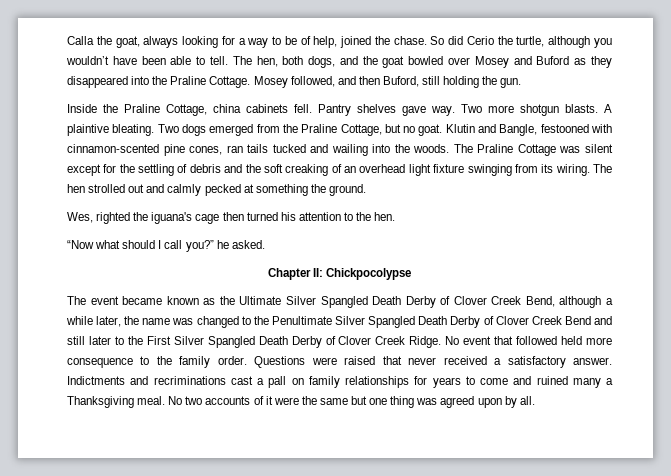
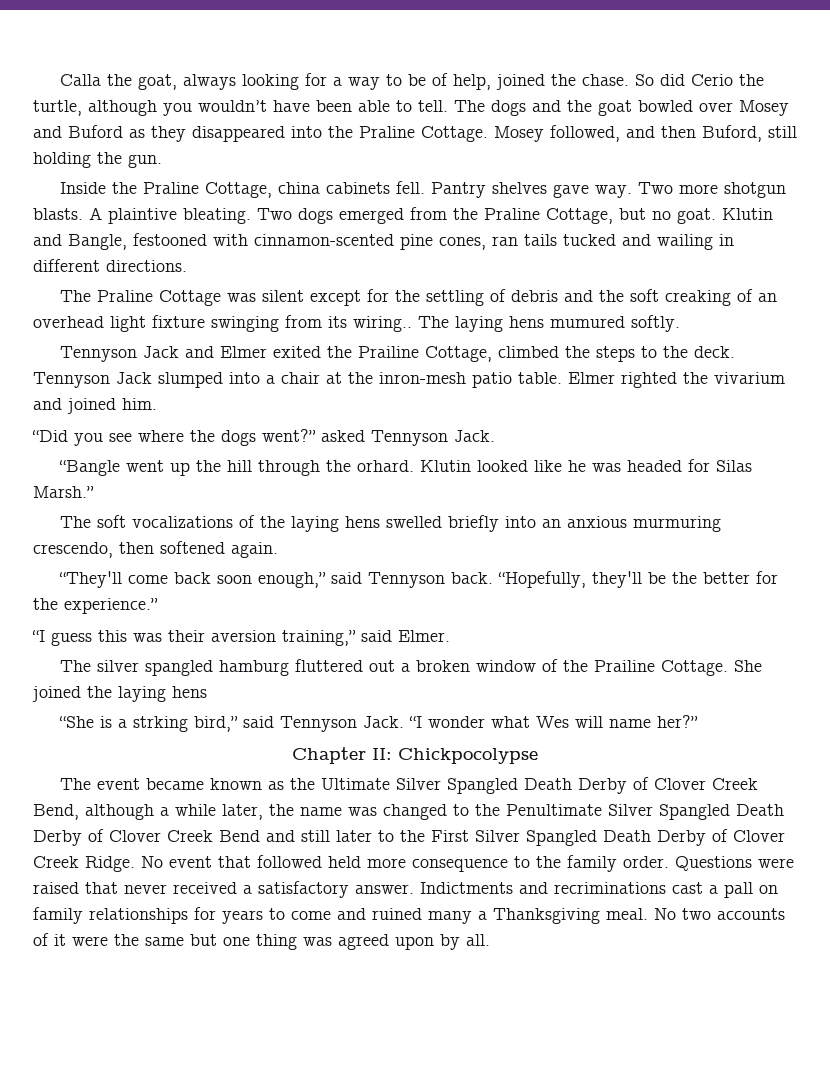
- The hen, both dogs, and the goat bowled over Mosey and Buford as they disappeared into the Praline Cottage.
+ The dogs and the goat bowled over Mosey and Buford as they disappeared into the Praline Cottage.
- Klutin and Bangle, festooned with cinnamon-scented pine cones, ran tails tucked and wailing into the woods. The Praline Cottage was silent except for the settling of debris and the soft creaking of an overhead light fixture swinging from its wiring. The hen strolled out and calmly pecked at something the ground.
- Wes, righted the iguana's cage then turned his attention to the hen.
- “Now what should I call you?” he asked.
+ Klutin and Bangle, festooned with cinnamon-scented pine cones, ran tails tucked and wailing in different directions.
+ The Praline Cottage was silent except for the settling of debris and the soft creaking of an overhead light fixture swinging from its wiring.. The laying hens mumured softly.
+ Tennyson Jack and Elmer exited the Prailine Cottage, climbed the steps to the deck. Tennyson Jack slumped into a chair at the inron-mesh patio table. Elmer righted the vivarium and joined him.
+ “Did you see where the dogs went?” asked Tennyson Jack.
+ “Bangle went up the hill through the orhard. Klutin looked like he was headed for Silas Marsh.”
+ The soft vocalizations of the laying hens swelled briefly into an anxious murmuring crescendo, then softened again.
+ “They'll come back soon enough,” said Tennyson back. “Hopefully, they'll be the better for the experience.”
+ “I guess this was their aversion training,” said Elmer.
+ The silver spangled hamburg fluttered out a broken window of the Prailine Cottage. She joined the laying hens
+ “She is a strking bird,” said Tennyson Jack. “I wonder what Wes will name her?”

